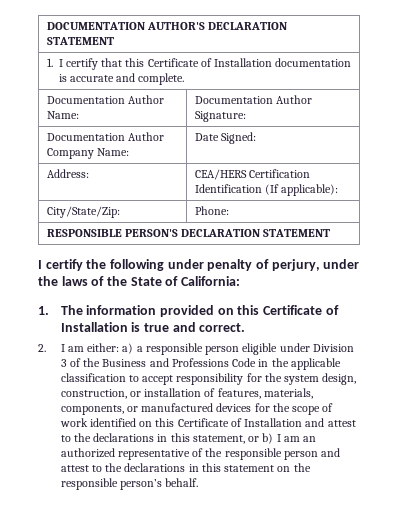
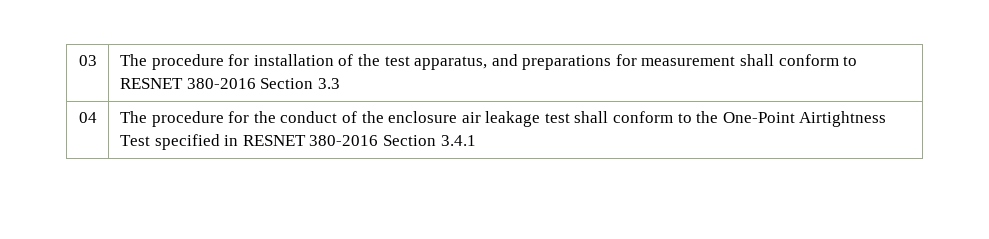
- DOCUMENTATION AUTHOR'S DECLARATION STATEMENT
- 1. I certify that this Certificate of Installation documentation is accurate and complete.
- Documentation Author Name: | Documentation Author Signature:
- Documentation Author Company Name: | Date Signed:
- Address: | CEA/HERS Certification Identification (If applicable):
- City/State/Zip: | Phone:
- RESPONSIBLE PERSON'S DECLARATION STATEMENT
- I certify the following under penalty of perjury, under the laws of the State of California:
- 1. The information provided on this Certificate of Installation is true and correct.
- 2. I am either: a) a responsible person eligible under Division 3 of the Business and Professions Code in the applicable classification to accept responsibility for the system design, construction, or installation of features, materials, components, or manufactured devices for the scope of work identified on this Certificate of Installation and attest to the declarations in this statement, or b) I am an authorized representative of the responsible person and attest to the declarations in this statement on the responsible person’s behalf.
+ 03 | The procedure for installation of the test apparatus, and preparations for measurement shall conform to RESNET 380-2016 Section 3.3
+ 04 | The procedure for the conduct of the enclosure air leakage test shall conform to the One-Point Airtightness Test specified in RESNET 380-2016 Section 3.4.1

